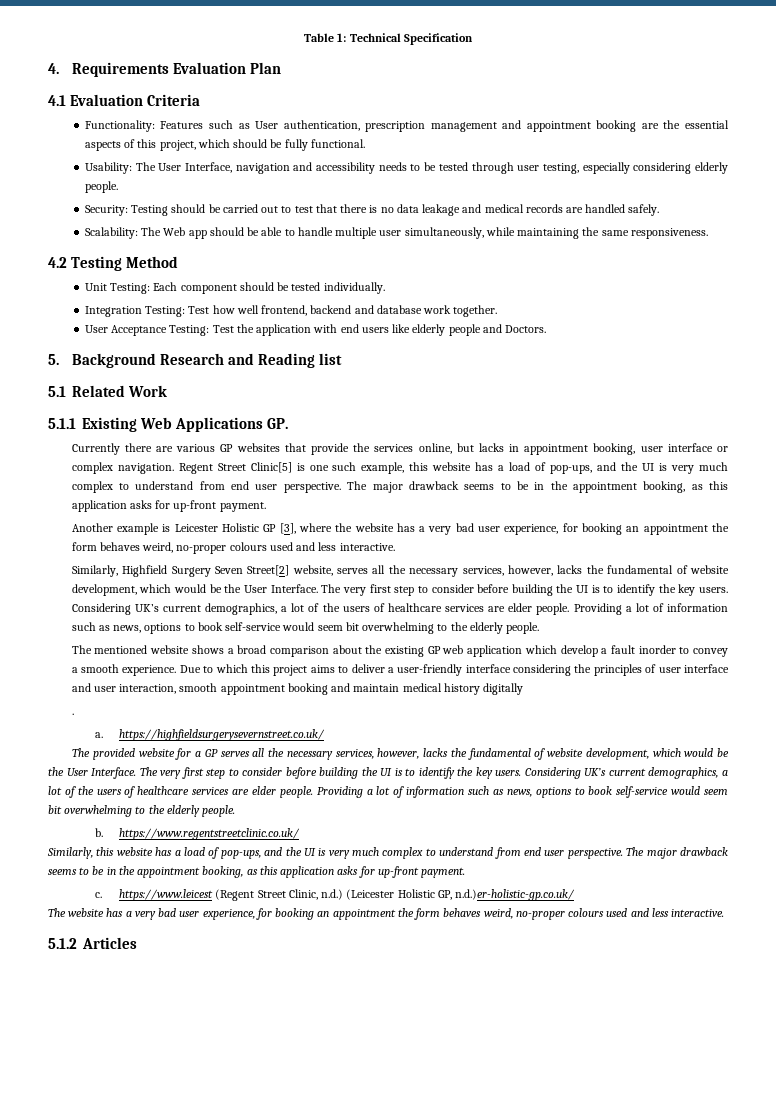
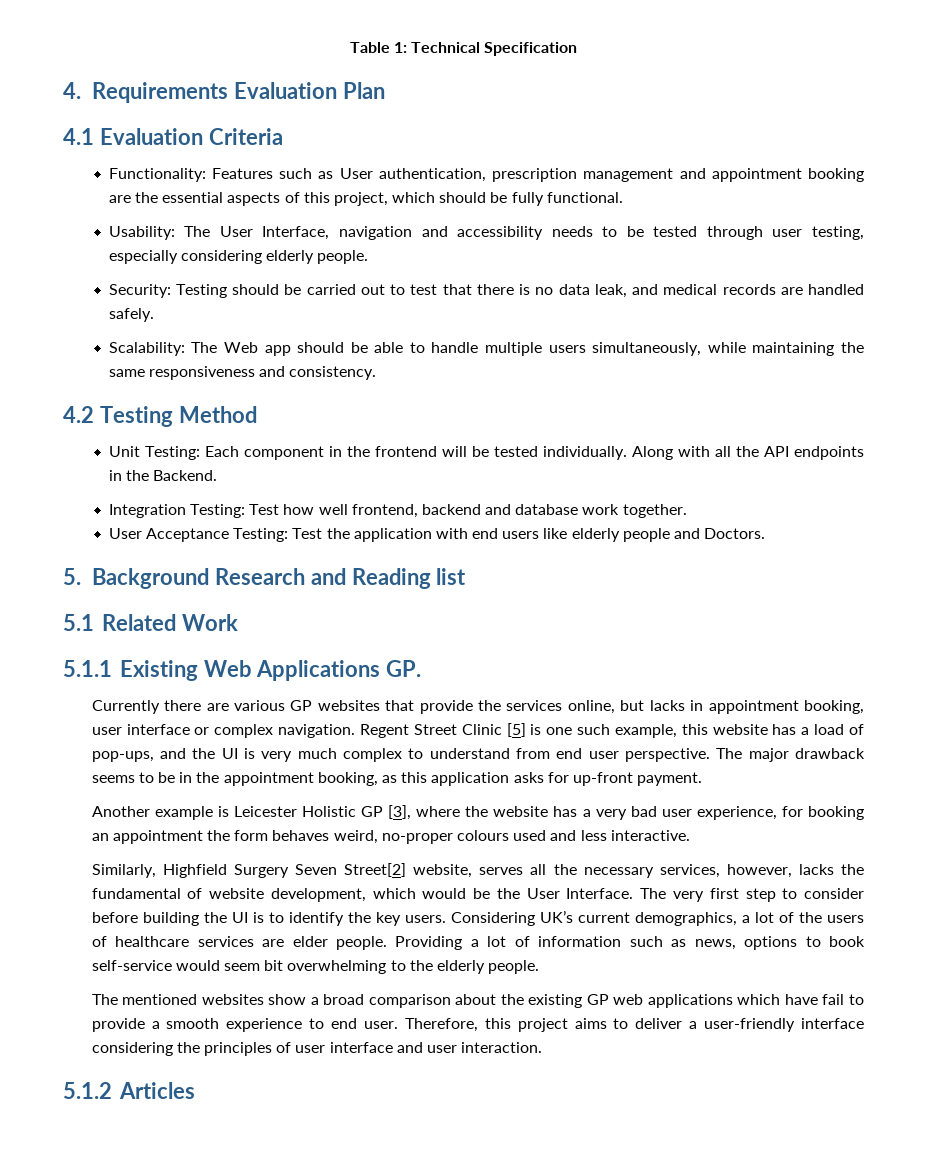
- Security: Testing should be carried out to test that there is no data leakage and medical records are handled safely.
+ Security: Testing should be carried out to test that there is no data leak, and medical records are handled safely.
- Scalability: The Web app should be able to handle multiple user simultaneously, while maintaining the same responsiveness.
+ Scalability: The Web app should be able to handle multiple users simultaneously, while maintaining the same responsiveness and consistency.
- Unit Testing: Each component should be tested individually.
+ Unit Testing: Each component in the frontend will be tested individually. Along with all the API endpoints in the Backend.
- Regent Street Clinic[5] is one such example, this website has a load of pop-ups, and the UI is very much complex to understand from end user perspective.
+ Regent Street Clinic [5] is one such example, this website has a load of pop-ups, and the UI is very much complex to understand from end user perspective.
- The mentioned website shows a broad comparison about the existing GP web application which develop a fault inorder to convey a smooth experience. Due to which this project aims to deliver a user-friendly interface considering the principles of user interface and user interaction, smooth appointment booking and maintain medical history digitally
- .
- a. https://highfieldsurgerysevernstreet.co.uk/
- The provided website for a GP serves all the necessary services, however, lacks the fundamental of website development, which would be the User Interface. The very first step to consider before building the UI is to identify the key users. Considering UK’s current demographics, a lot of the users of healthcare services are elder people. Providing a lot of information such as news, options to book self-service would seem bit overwhelming to the elderly people.
- b. https://www.regentstreetclinic.co.uk/
- Similarly, this website has a load of pop-ups, and the UI is very much complex to understand from end user perspective. The major drawback seems to be in the appointment booking, as this application asks for up-front payment.
- c. https://www.leicest (Regent Street Clinic, n.d.) (Leicester Holistic GP, n.d.)er-holistic-gp.co.uk/
- The website has a very bad user experience, for booking an appointment the form behaves weird, no-proper colours used and less interactive.
+ The mentioned websites show a broad comparison about the existing GP web applications which have fail to provide a smooth experience to end user. Therefore, this project aims to deliver a user-friendly interface considering the principles of user interface and user interaction.

